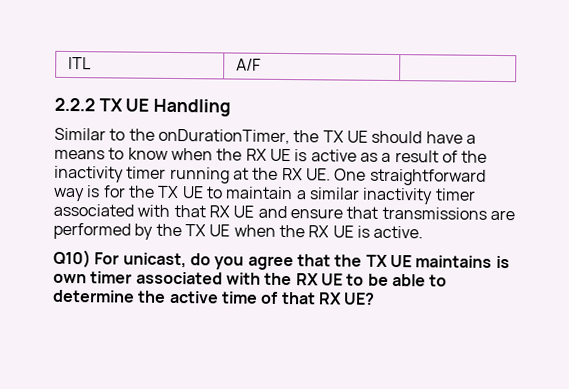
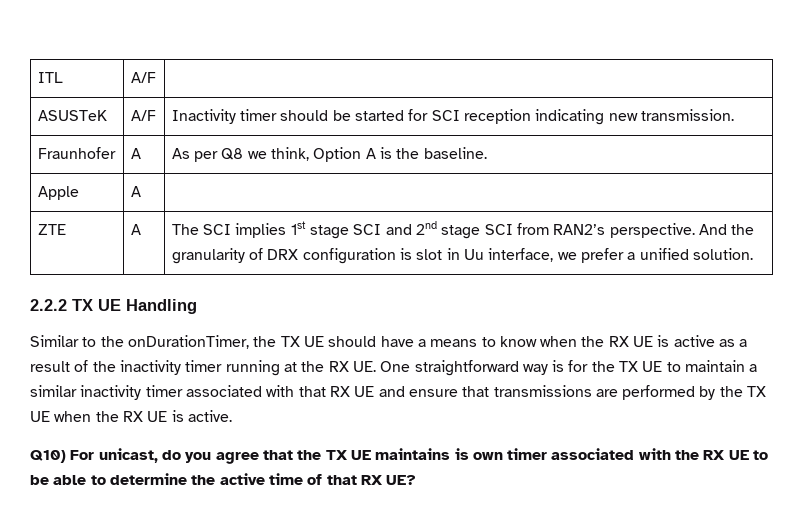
+ ASUSTeK | A/F | Inactivity timer should be started for SCI reception indicating new transmission.
+ Fraunhofer | A | As per Q8 we think, Option A is the baseline.
+ Apple | A |
+ ZTE | A | The SCI implies 1st stage SCI and 2nd stage SCI from RAN2’s perspective. And the granularity of DRX configuration is slot in Uu interface, we prefer a unified solution.

